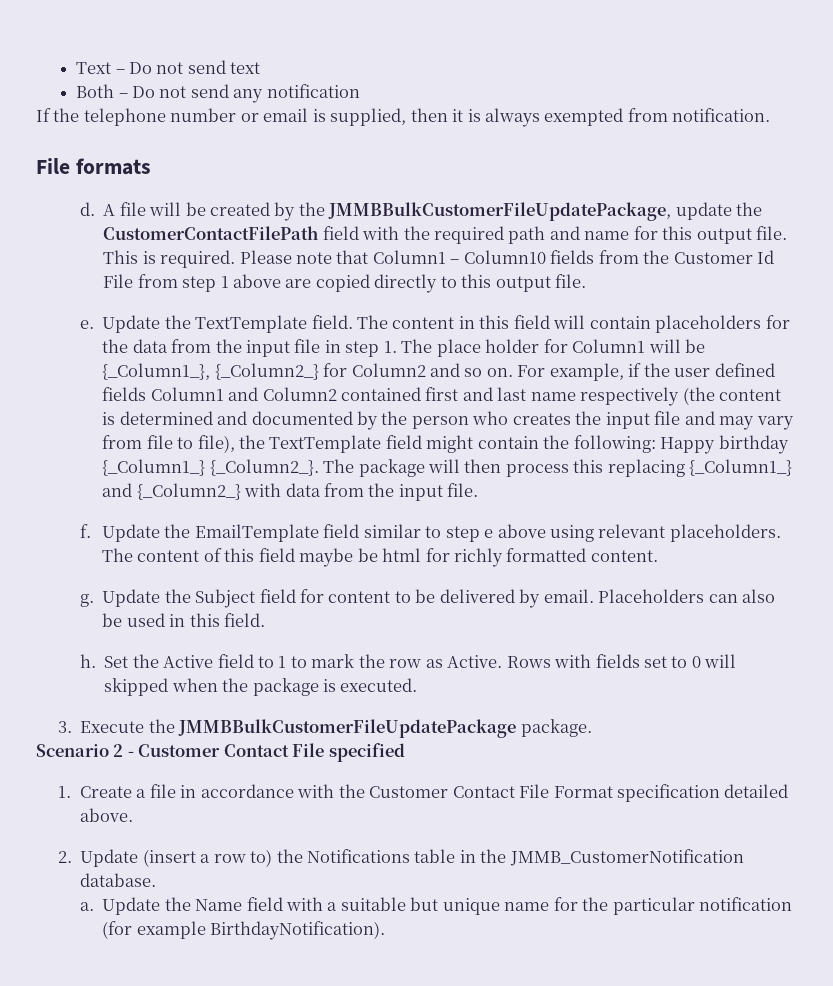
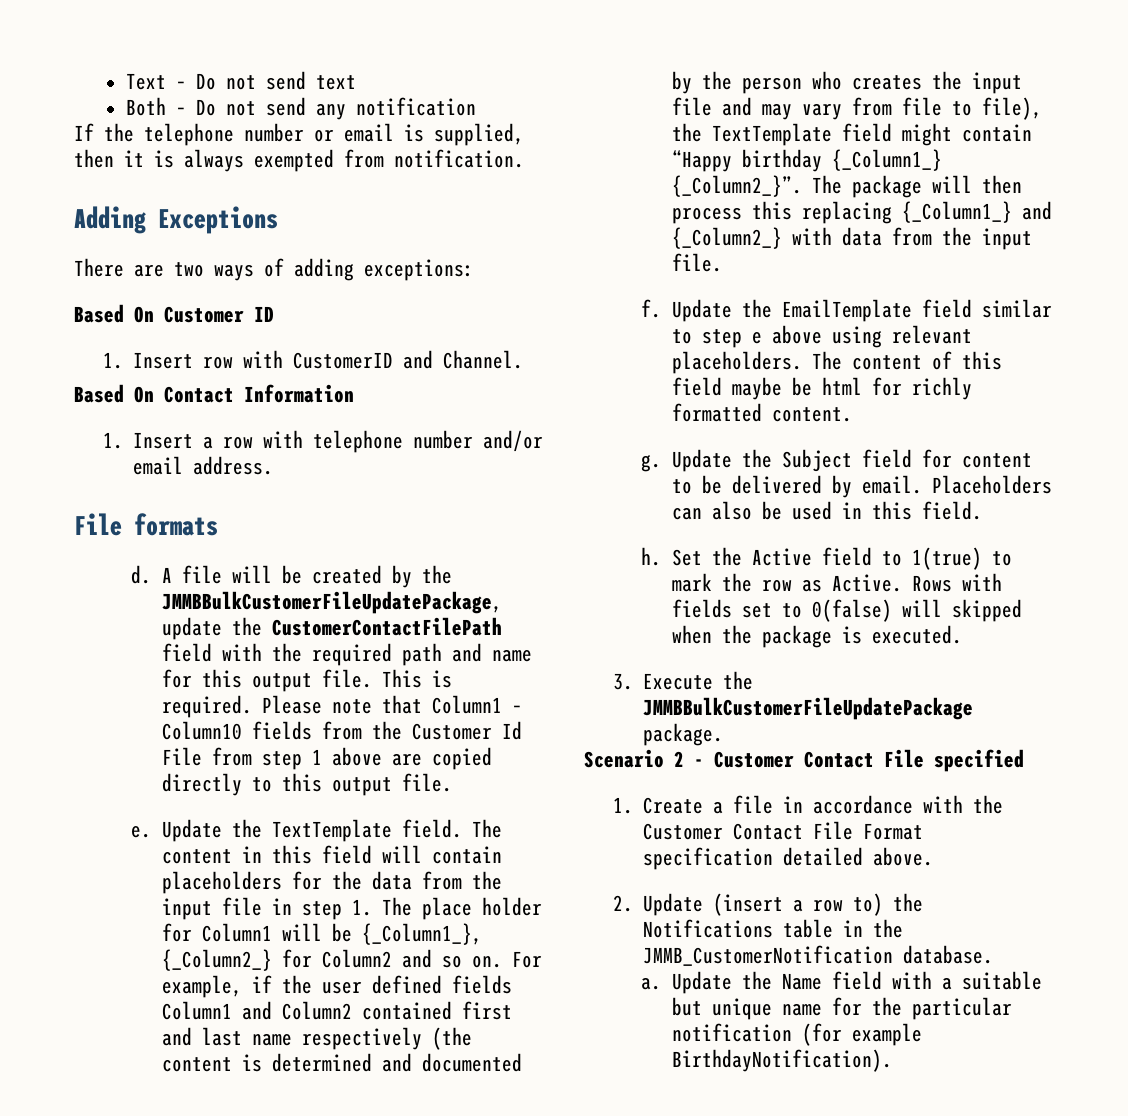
+ Adding Exceptions
+ There are two ways of adding exceptions:
+ Based On Customer ID
+ 1. Insert row with CustomerID and Channel.
+ Based On Contact Information
+ 1. Insert a row with telephone number and/or email address.
- For example, if the user defined fields Column1 and Column2 contained first and last name respectively (the content is determined and documented by the person who creates the input file and may vary from file to file), the TextTemplate field might contain the following: Happy birthday {_Column1_} {_Column2_}.
+ For example, if the user defined fields Column1 and Column2 contained first and last name respectively (the content is determined and documented by the person who creates the input file and may vary from file to file), the TextTemplate field might contain “Happy birthday {_Column1_} {_Column2_}”.
- Set the Active field to 1 to mark the row as Active.
+ Set the Active field to 1(true) to mark the row as Active.
- Rows with fields set to 0 will skipped when the package is executed.
+ Rows with fields set to 0(false) will skipped when the package is executed.

